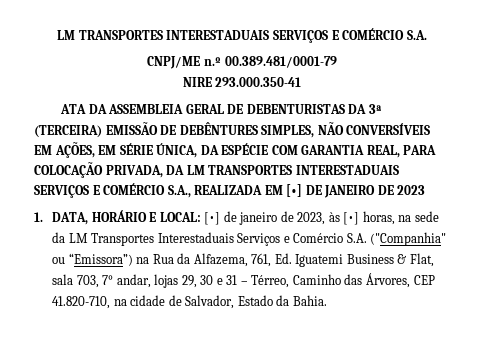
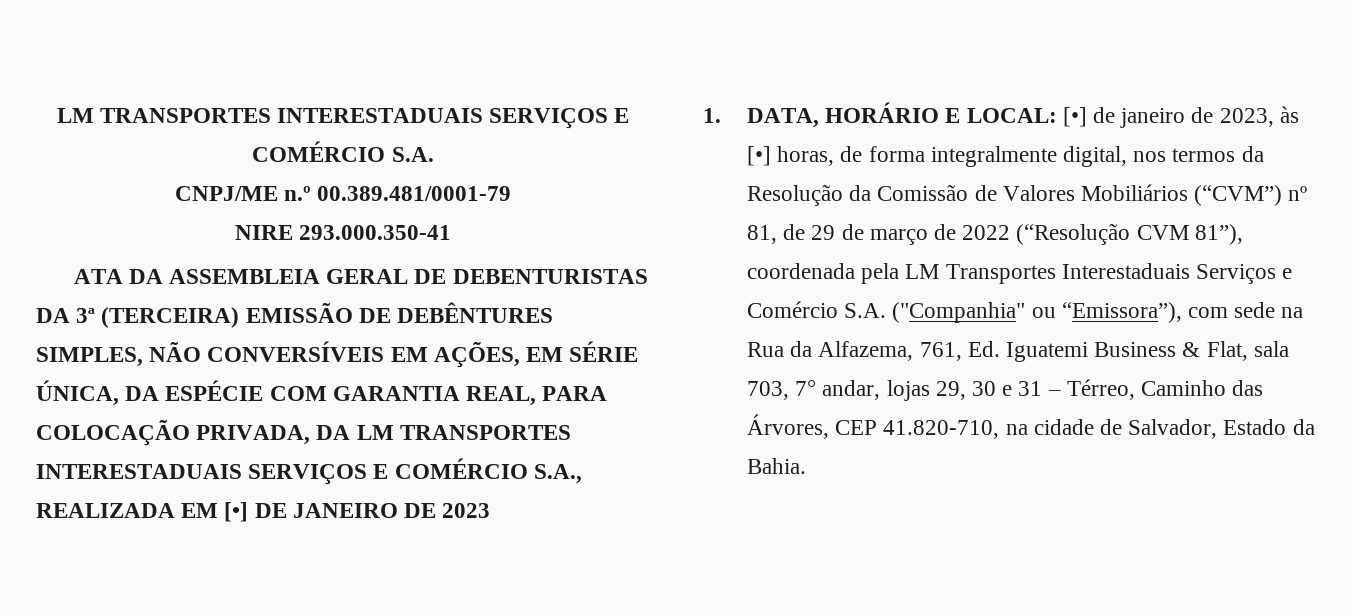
- 1. DATA, HORÁRIO E LOCAL: [•] de janeiro de 2023, às [•] horas, na sede da LM Transportes Interestaduais Serviços e Comércio S.A. ("Companhia" ou “Emissora”) na Rua da Alfazema, 761, Ed. Iguatemi Business & Flat, sala 703, 7° andar, lojas 29, 30 e 31 – Térreo, Caminho das Árvores, CEP 41.820-710, na cidade de Salvador, Estado da Bahia.
+ 1. DATA, HORÁRIO E LOCAL: [•] de janeiro de 2023, às [•] horas, de forma integralmente digital, nos termos da Resolução da Comissão de Valores Mobiliários (“CVM”) nº 81, de 29 de março de 2022 (“Resolução CVM 81”), coordenada pela LM Transportes Interestaduais Serviços e Comércio S.A. ("Companhia" ou “Emissora”), com sede na Rua da Alfazema, 761, Ed. Iguatemi Business & Flat, sala 703, 7° andar, lojas 29, 30 e 31 – Térreo, Caminho das Árvores, CEP 41.820-710, na cidade de Salvador, Estado da Bahia.

